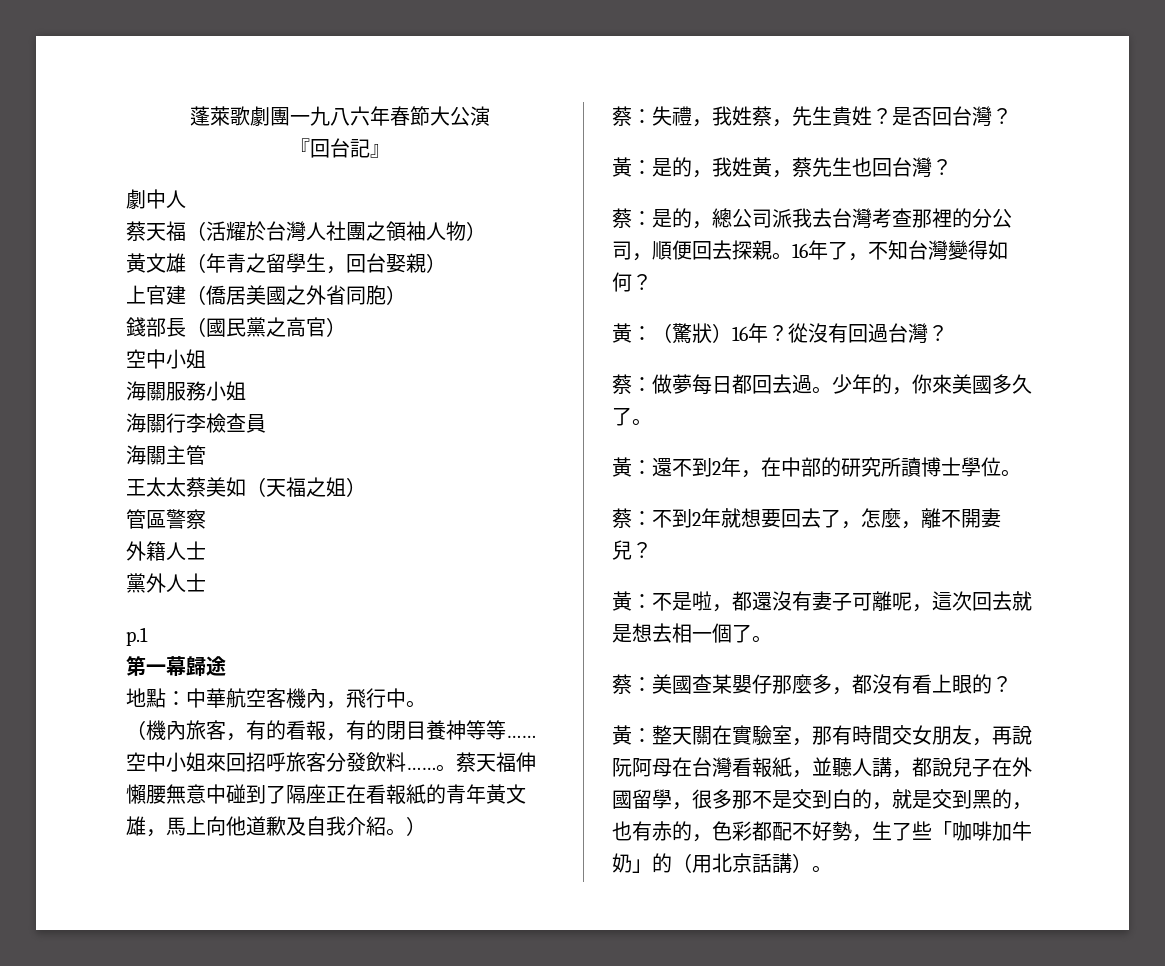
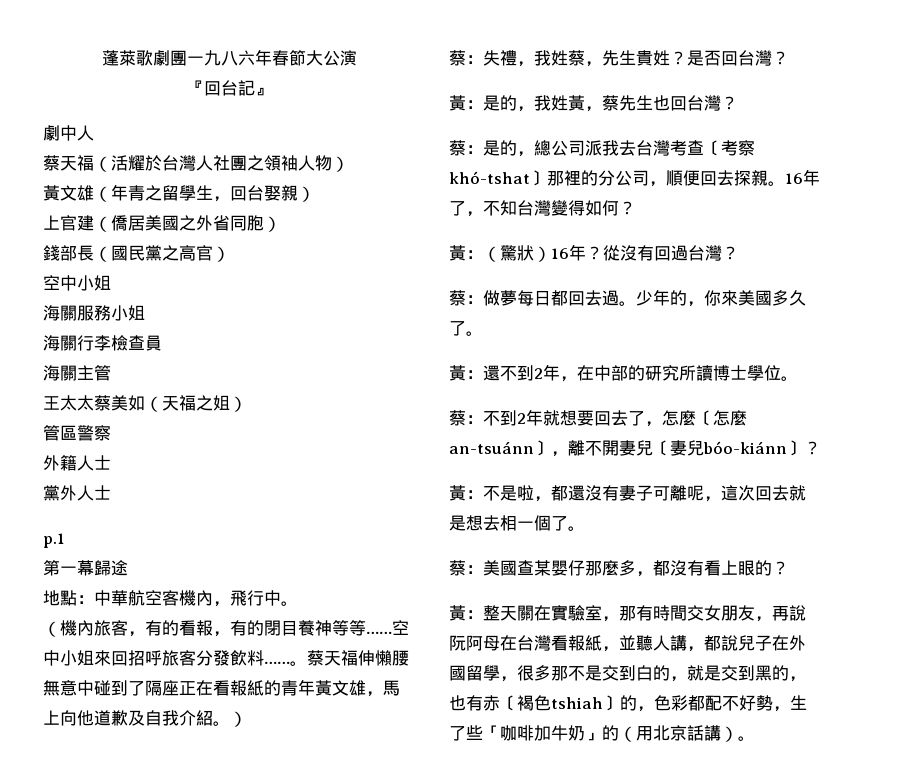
- 蔡：是的，總公司派我去台灣考查那裡的分公司，順便回去探親。
+ 蔡：是的，總公司派我去台灣考查〔考察khó-tshat〕那裡的分公司，順便回去探親。
- 蔡：不到2年就想要回去了，怎麼，離不開妻兒？
+ 蔡：不到2年就想要回去了，怎麼〔怎麼an-tsuánn〕，離不開妻兒〔妻兒bóo-kiánn〕？
- 黃：整天關在實驗室，那有時間交女朋友，再說阮阿母在台灣看報紙，並聽人講，都說兒子在外國留學，很多那不是交到白的，就是交到黑的，也有赤的，色彩都配不好勢，生了些「咖啡加牛奶」的（用北京話講）。
+ 黃：整天關在實驗室，那有時間交女朋友，再說阮阿母在台灣看報紙，並聽人講，都說兒子在外國留學，很多那不是交到白的，就是交到黑的，也有赤〔褐色tshiah〕的，色彩都配不好勢，生了些「咖啡加牛奶」的（用北京話講）。

